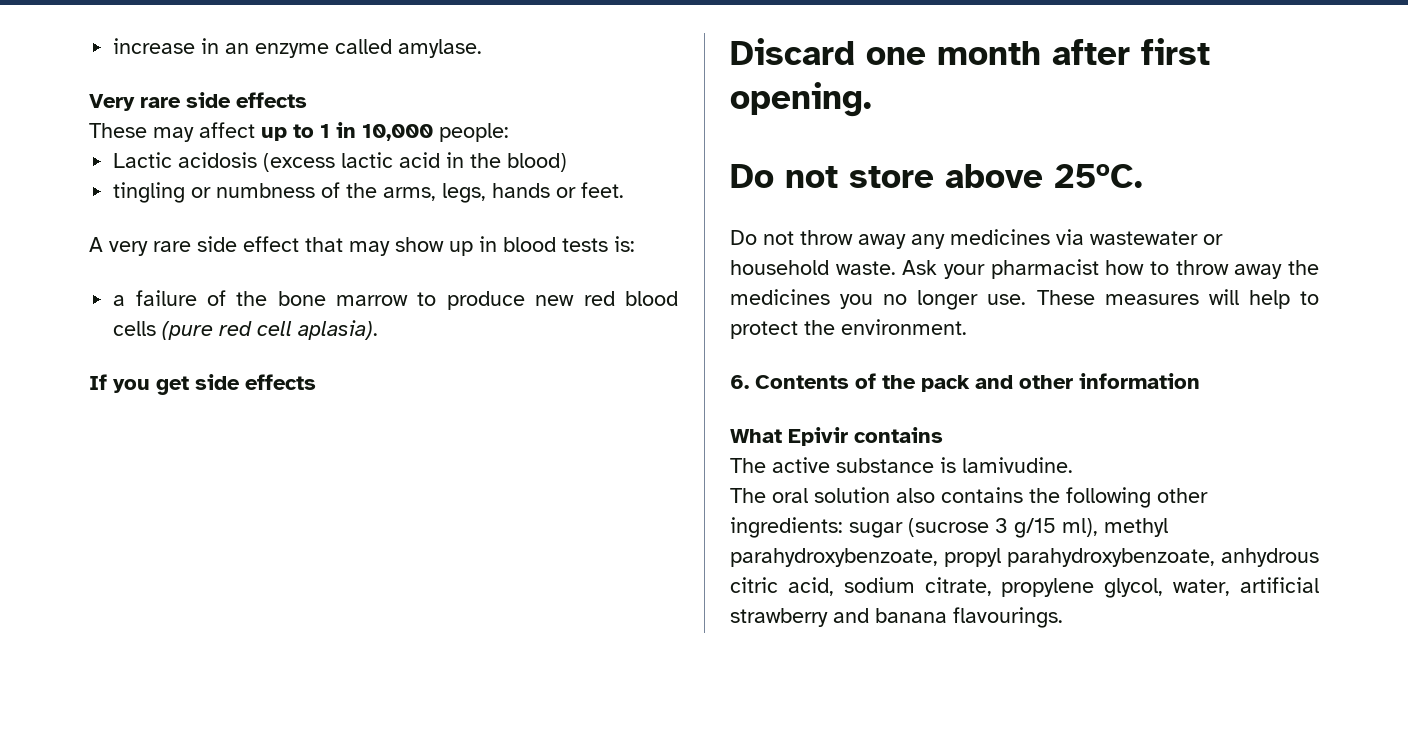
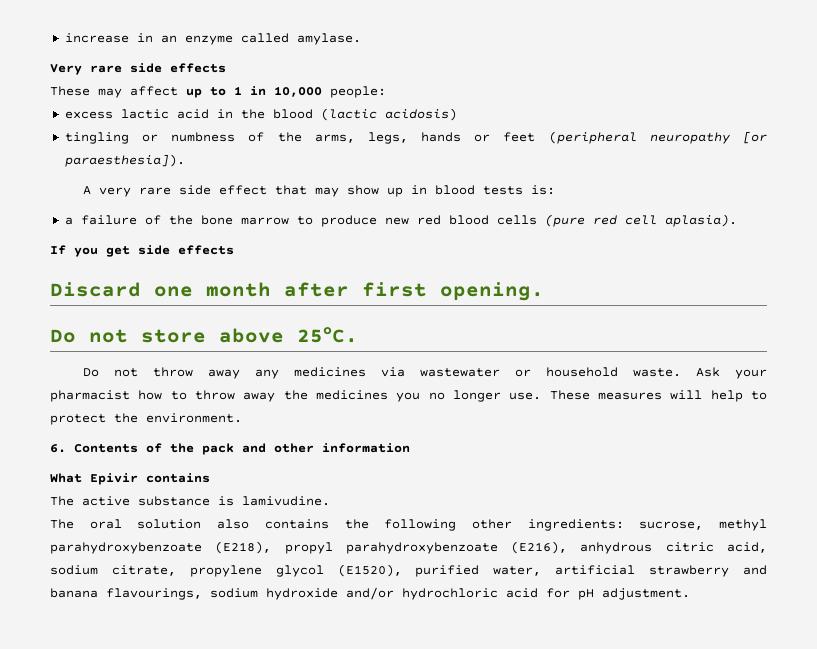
- Lactic acidosis (excess lactic acid in the blood)
+ excess lactic acid in the blood (lactic acidosis)
- tingling or numbness of the arms, legs, hands or feet.
+ tingling or numbness of the arms, legs, hands or feet (peripheral neuropathy [or paraesthesia]).
- The oral solution also contains the following other ingredients: sugar (sucrose 3 g/15 ml), methyl parahydroxybenzoate, propyl parahydroxybenzoate, anhydrous citric acid, sodium citrate, propylene glycol, water, artificial strawberry and banana flavourings.
+ The oral solution also contains the following other ingredients: sucrose, methyl parahydroxybenzoate (E218), propyl parahydroxybenzoate (E216), anhydrous citric acid, sodium citrate, propylene glycol (E1520), purified water, artificial strawberry and banana flavourings, sodium hydroxide and/or hydrochloric acid for pH adjustment.

